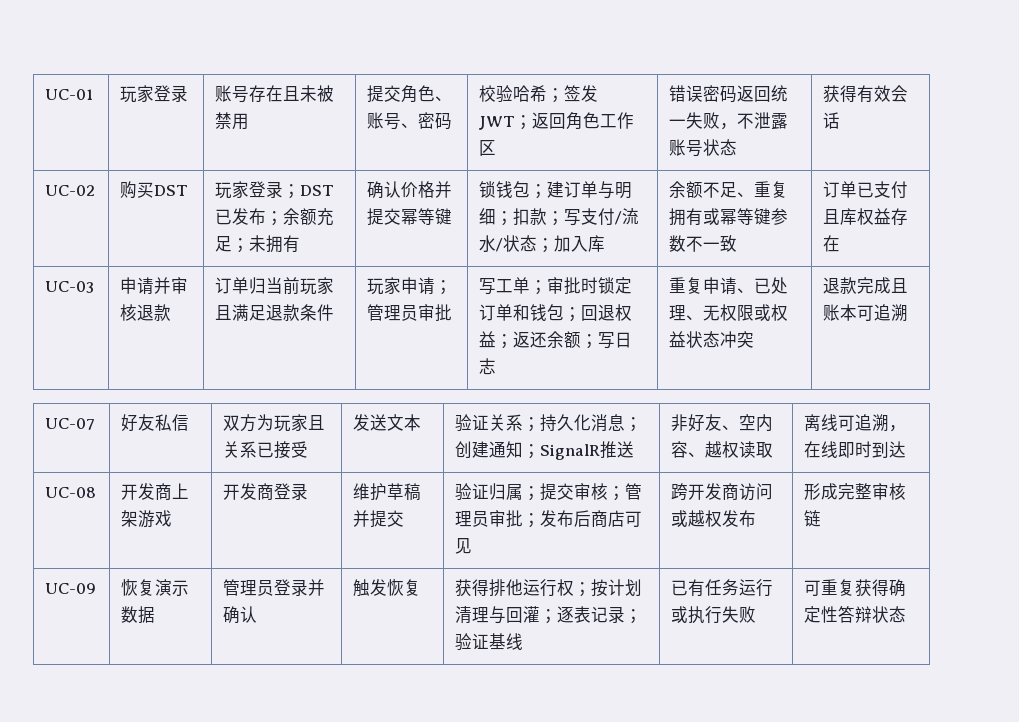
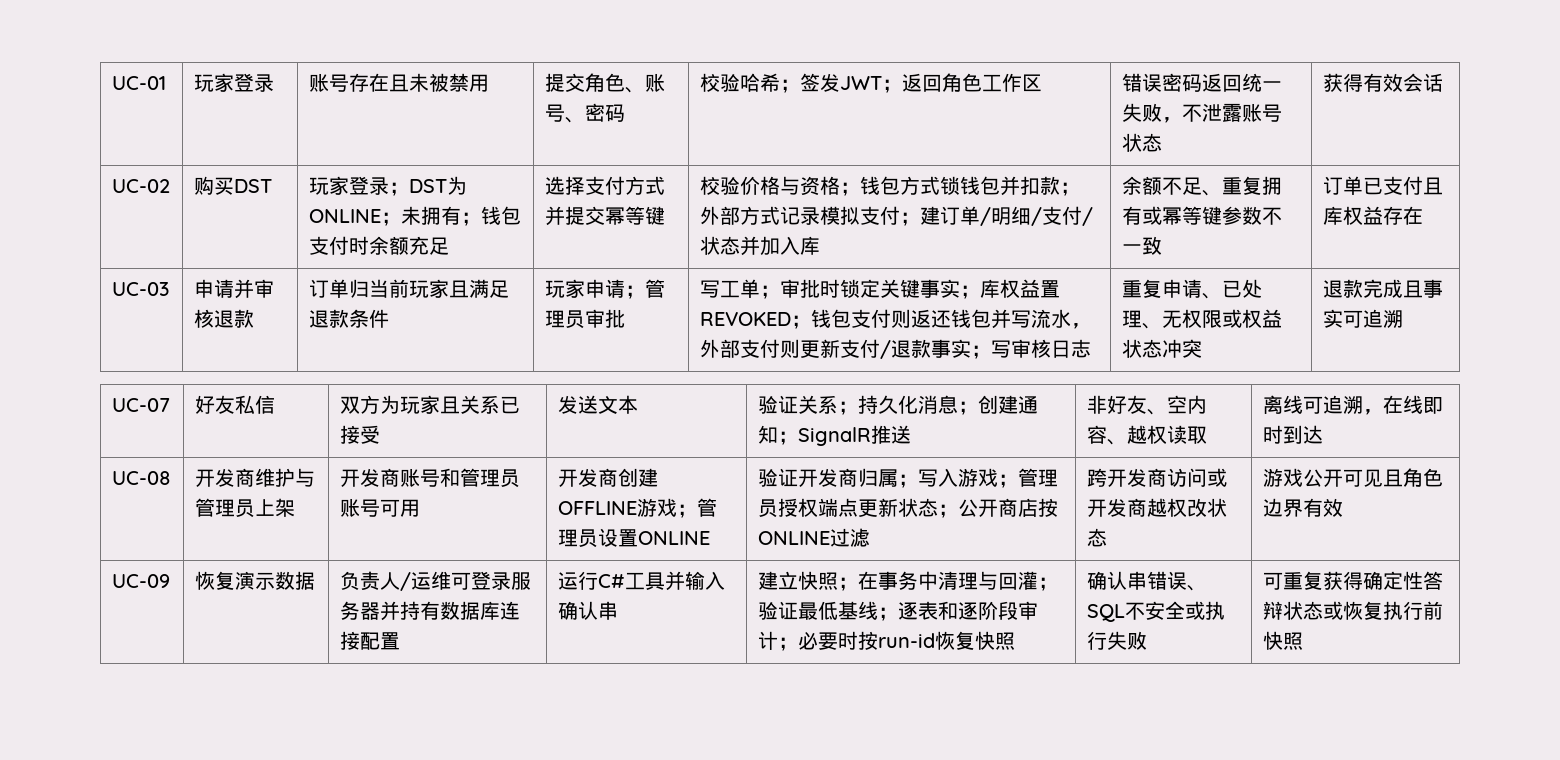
- 玩家登录；DST已发布；余额充足；未拥有 | 确认价格并提交幂等键 | 锁钱包；建订单与明细；扣款；写支付/流水/状态；加入库
+ 玩家登录；DST为ONLINE；未拥有；钱包支付时余额充足 | 选择支付方式并提交幂等键 | 校验价格与资格；钱包方式锁钱包并扣款；外部方式记录模拟支付；建订单/明细/支付/状态并加入库
- 写工单；审批时锁定订单和钱包；回退权益；返还余额；写日志
+ 写工单；审批时锁定关键事实；库权益置REVOKED；钱包支付则返还钱包并写流水，外部支付则更新支付/退款事实；写审核日志
- 退款完成且账本可追溯
+ 退款完成且事实可追溯
- 开发商上架游戏 | 开发商登录 | 维护草稿并提交 | 验证归属；提交审核；管理员审批；发布后商店可见 | 跨开发商访问或越权发布 | 形成完整审核链
- UC-09 | 恢复演示数据 | 管理员登录并确认 | 触发恢复 | 获得排他运行权；按计划清理与回灌；逐表记录；验证基线 | 已有任务运行或执行失败 | 可重复获得确定性答辩状态
+ 开发商维护与管理员上架 | 开发商账号和管理员账号可用 | 开发商创建OFFLINE游戏；管理员设置ONLINE | 验证开发商归属；写入游戏；管理员授权端点更新状态；公开商店按ONLINE过滤 | 跨开发商访问或开发商越权改状态 | 游戏公开可见且角色边界有效
+ UC-09 | 恢复演示数据 | 负责人/运维可登录服务器并持有数据库连接配置 | 运行C#工具并输入确认串 | 建立快照；在事务中清理与回灌；验证最低基线；逐表和逐阶段审计；必要时按run-id恢复快照 | 确认串错误、SQL不安全或执行失败 | 可重复获得确定性答辩状态或恢复执行前快照

